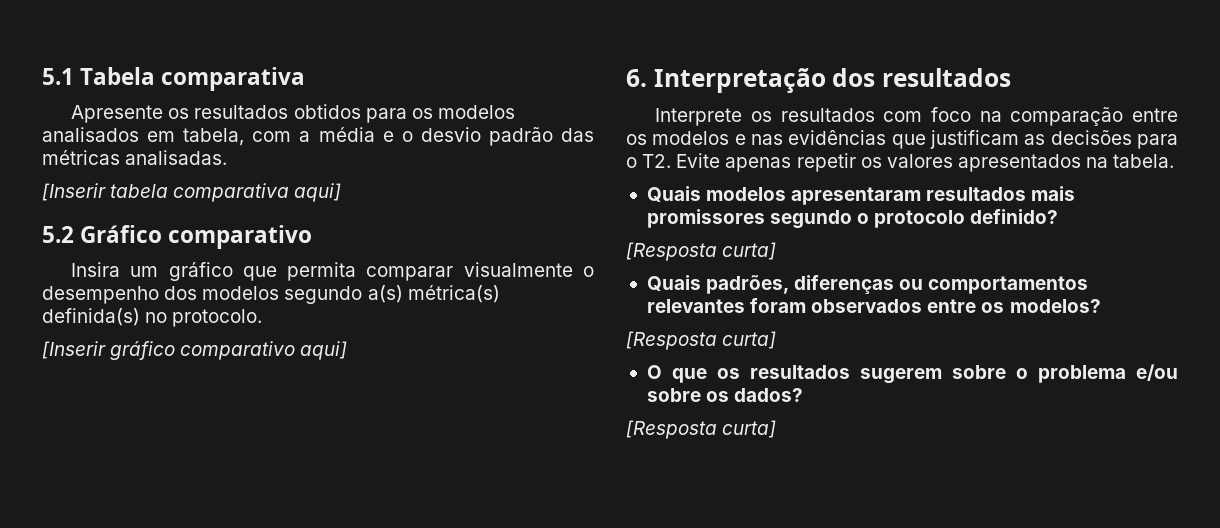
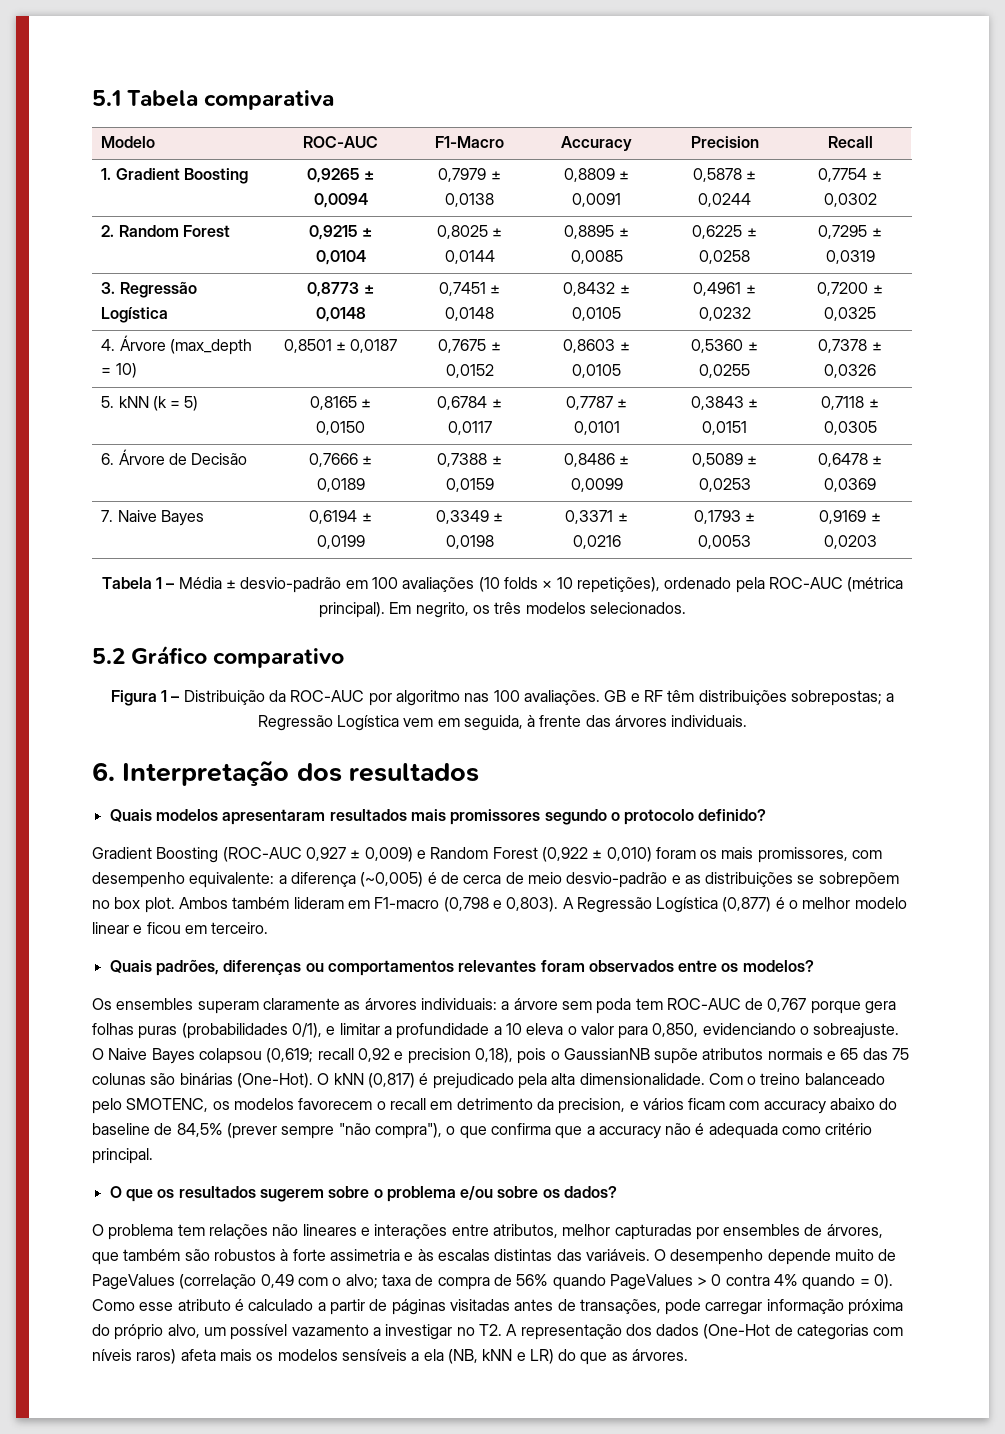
- Apresente os resultados obtidos para os modelos analisados em tabela, com a média e o desvio padrão das métricas analisadas.
- [Inserir tabela comparativa aqui]
+ Modelo | ROC-AUC | F1-Macro | Accuracy | Precision | Recall
+ 1. Gradient Boosting | 0,9265 ± 0,0094 | 0,7979 ± 0,0138 | 0,8809 ± 0,0091 | 0,5878 ± 0,0244 | 0,7754 ± 0,0302
+ 2. Random Forest | 0,9215 ± 0,0104 | 0,8025 ± 0,0144 | 0,8895 ± 0,0085 | 0,6225 ± 0,0258 | 0,7295 ± 0,0319
+ 3. Regressão Logística | 0,8773 ± 0,0148 | 0,7451 ± 0,0148 | 0,8432 ± 0,0105 | 0,4961 ± 0,0232 | 0,7200 ± 0,0325
+ 4. Árvore (max_depth = 10) | 0,8501 ± 0,0187 | 0,7675 ± 0,0152 | 0,8603 ± 0,0105 | 0,5360 ± 0,0255 | 0,7378 ± 0,0326
+ 5. kNN (k = 5) | 0,8165 ± 0,0150 | 0,6784 ± 0,0117 | 0,7787 ± 0,0101 | 0,3843 ± 0,0151 | 0,7118 ± 0,0305
+ 6. Árvore de Decisão | 0,7666 ± 0,0189 | 0,7388 ± 0,0159 | 0,8486 ± 0,0099 | 0,5089 ± 0,0253 | 0,6478 ± 0,0369
+ 7. Naive Bayes | 0,6194 ± 0,0199 | 0,3349 ± 0,0198 | 0,3371 ± 0,0216 | 0,1793 ± 0,0053 | 0,9169 ± 0,0203
+ Tabela 1 – Média ± desvio-padrão em 100 avaliações (10 folds × 10 repetições), ordenado pela ROC-AUC (métrica principal). Em negrito, os três modelos selecionados.
  5.2 Gráfico comparativo
- Insira um gráfico que permita comparar visualmente o desempenho dos modelos segundo a(s) métrica(s) definida(s) no protocolo.
- [Inserir gráfico comparativo aqui]
+ Figura 1 – Distribuição da ROC-AUC por algoritmo nas 100 avaliações. GB e RF têm distribuições sobrepostas; a Regressão Logística vem em seguida, à frente das árvores individuais.
  6. Interpretação dos resultados
- Interprete os resultados com foco na comparação entre os modelos e nas evidências que justificam as decisões para o T2. Evite apenas repetir os valores apresentados na tabela.
  Quais modelos apresentaram resultados mais promissores segundo o protocolo definido?
- [Resposta curta]
+ Gradient Boosting (ROC-AUC 0,927 ± 0,009) e Random Forest (0,922 ± 0,010) foram os mais promissores, com desempenho equivalente: a diferença (~0,005) é de cerca de meio desvio-padrão e as distribuições se sobrepõem no box plot. Ambos também lideram em F1-macro (0,798 e 0,803). A Regressão Logística (0,877) é o melhor modelo linear e ficou em terceiro.
  Quais padrões, diferenças ou comportamentos relevantes foram observados entre os modelos?
- [Resposta curta]
+ Os ensembles superam claramente as árvores individuais: a árvore sem poda tem ROC-AUC de 0,767 porque gera folhas puras (probabilidades 0/1), e limitar a profundidade a 10 eleva o valor para 0,850, evidenciando o sobreajuste. O Naive Bayes colapsou (0,619; recall 0,92 e precision 0,18), pois o GaussianNB supõe atributos normais e 65 das 75 colunas são binárias (One-Hot). O kNN (0,817) é prejudicado pela alta dimensionalidade. Com o treino balanceado pelo SMOTENC, os modelos favorecem o recall em detrimento da precision, e vários ficam com accuracy abaixo do baseline de 84,5% (prever sempre "não compra"), o que confirma que a accuracy não é adequada como critério principal.
  O que os resultados sugerem sobre o problema e/ou sobre os dados?
- [Resposta curta]
+ O problema tem relações não lineares e interações entre atributos, melhor capturadas por ensembles de árvores, que também são robustos à forte assimetria e às escalas distintas das variáveis. O desempenho depende muito de PageValues (correlação 0,49 com o alvo; taxa de compra de 56% quando PageValues > 0 contra 4% quando = 0). Como esse atributo é calculado a partir de páginas visitadas antes de transações, pode carregar informação próxima do próprio alvo, um possível vazamento a investigar no T2. A representação dos dados (One-Hot de categorias com níveis raros) afeta mais os modelos sensíveis a ela (NB, kNN e LR) do que as árvores.

